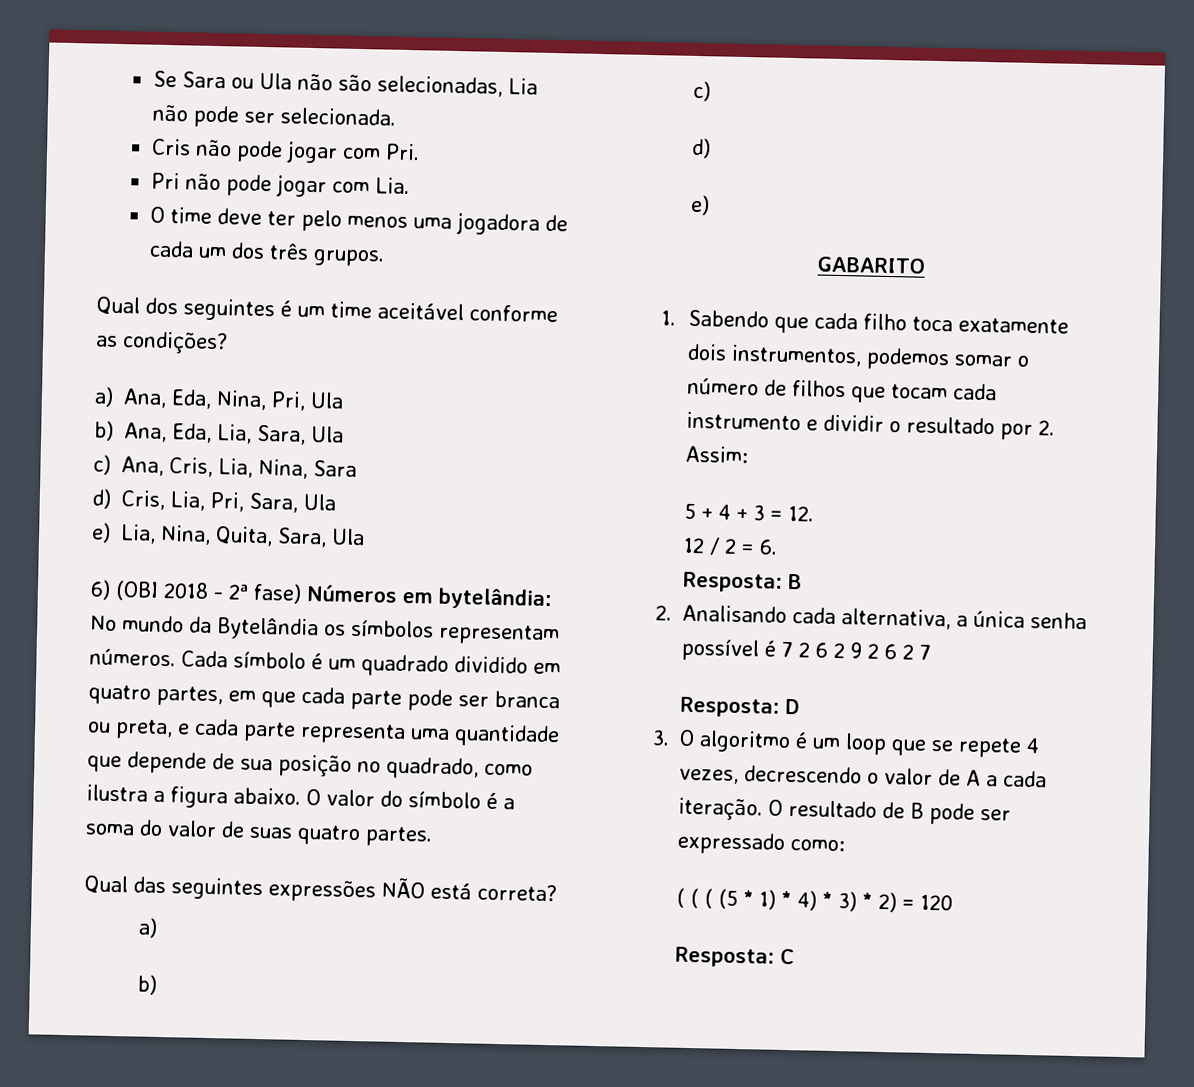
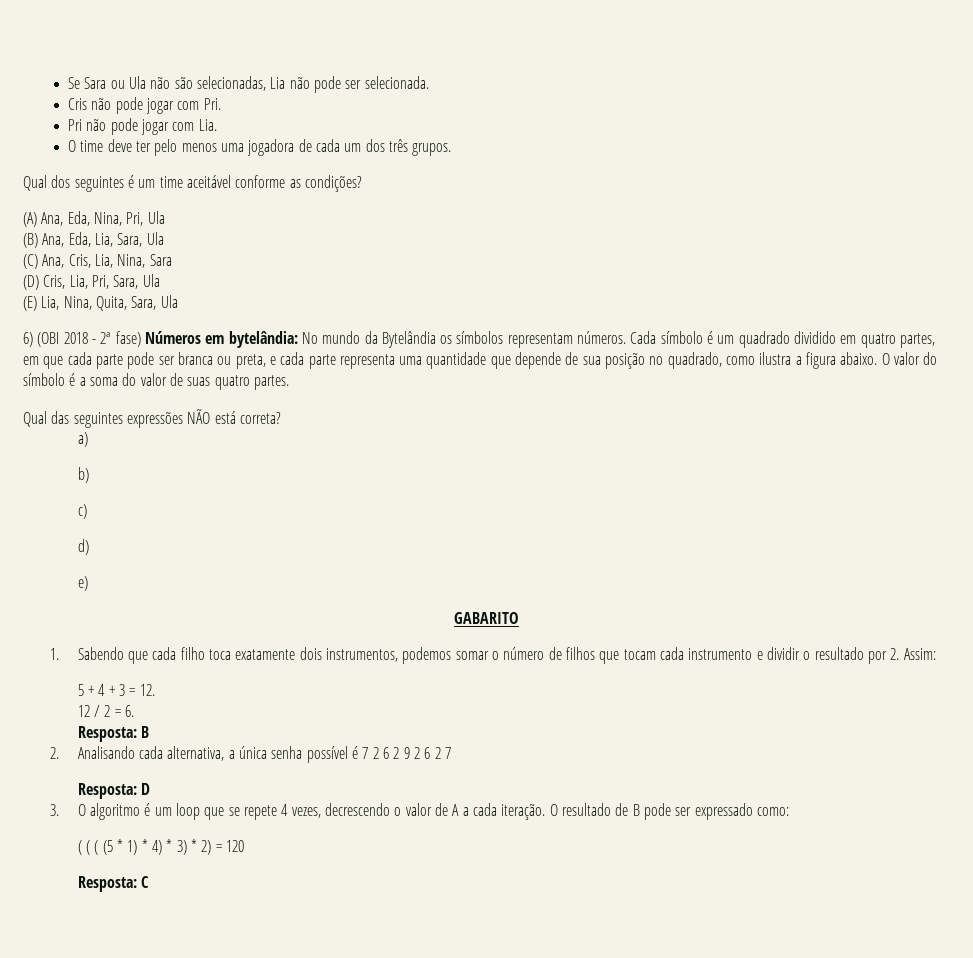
- a) Ana, Eda, Nina, Pri, Ula
+ (A) Ana, Eda, Nina, Pri, Ula
- b) Ana, Eda, Lia, Sara, Ula
+ (B) Ana, Eda, Lia, Sara, Ula
- c) Ana, Cris, Lia, Nina, Sara
+ (C) Ana, Cris, Lia, Nina, Sara
- d) Cris, Lia, Pri, Sara, Ula
+ (D) Cris, Lia, Pri, Sara, Ula
- e) Lia, Nina, Quita, Sara, Ula
+ (E) Lia, Nina, Quita, Sara, Ula

